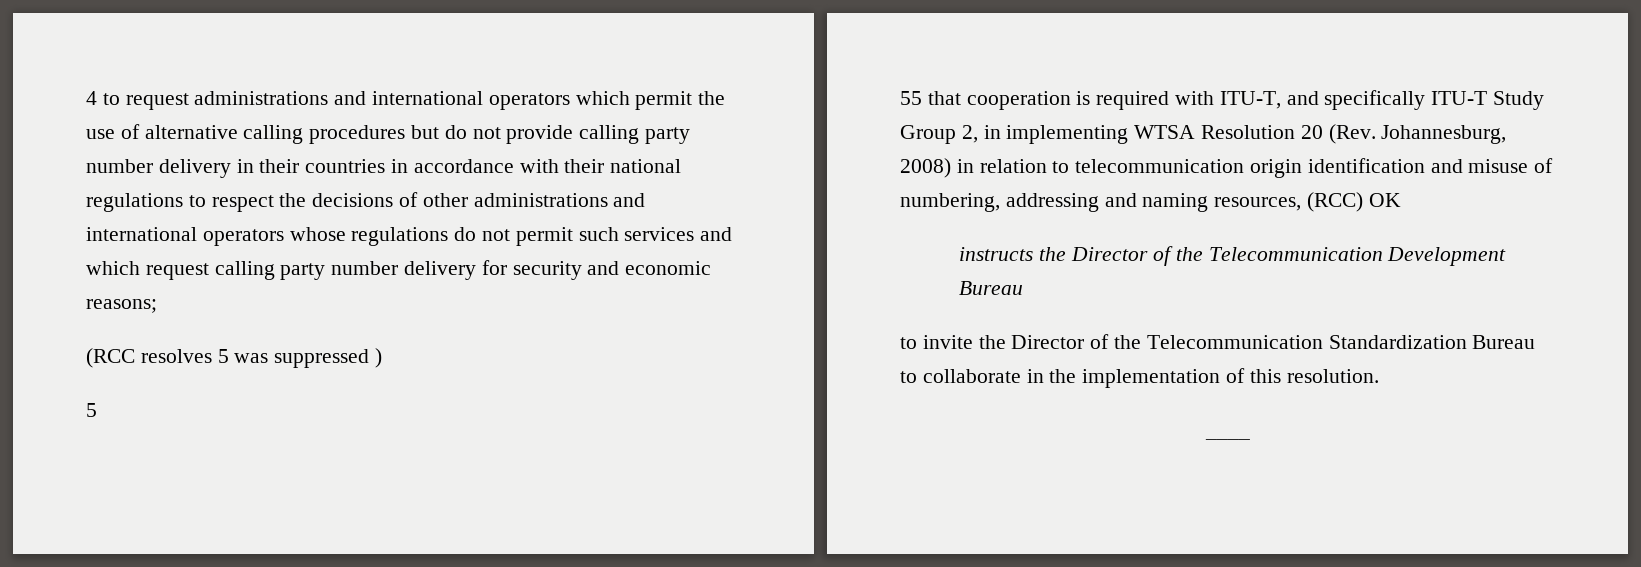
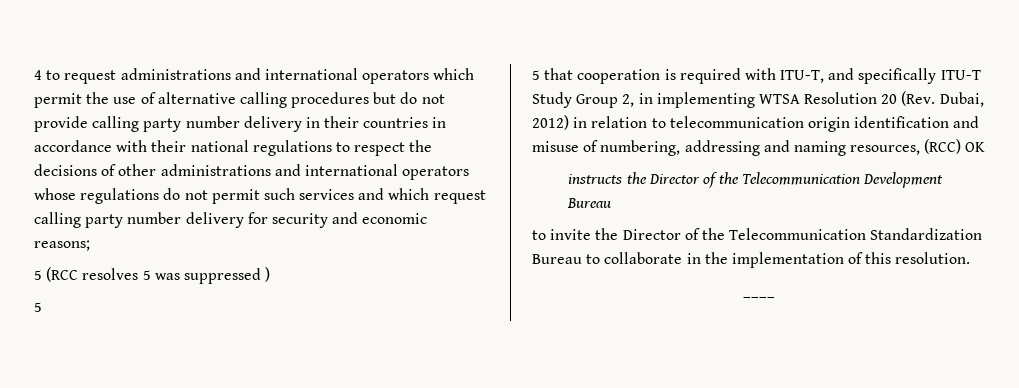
- (RCC resolves 5 was suppressed )
+ 5 (RCC resolves 5 was suppressed )
- 55 that cooperation is required with ITU-T, and specifically ITU-T Study Group 2, in implementing WTSA Resolution 20 (Rev. Johannesburg, 2008) in relation to telecommunication origin identification and misuse of numbering, addressing and naming resources, (RCC) OK
+ 5 that cooperation is required with ITU-T, and specifically ITU-T Study Group 2, in implementing WTSA Resolution 20 (Rev. Dubai, 2012) in relation to telecommunication origin identification and misuse of numbering, addressing and naming resources, (RCC) OK

